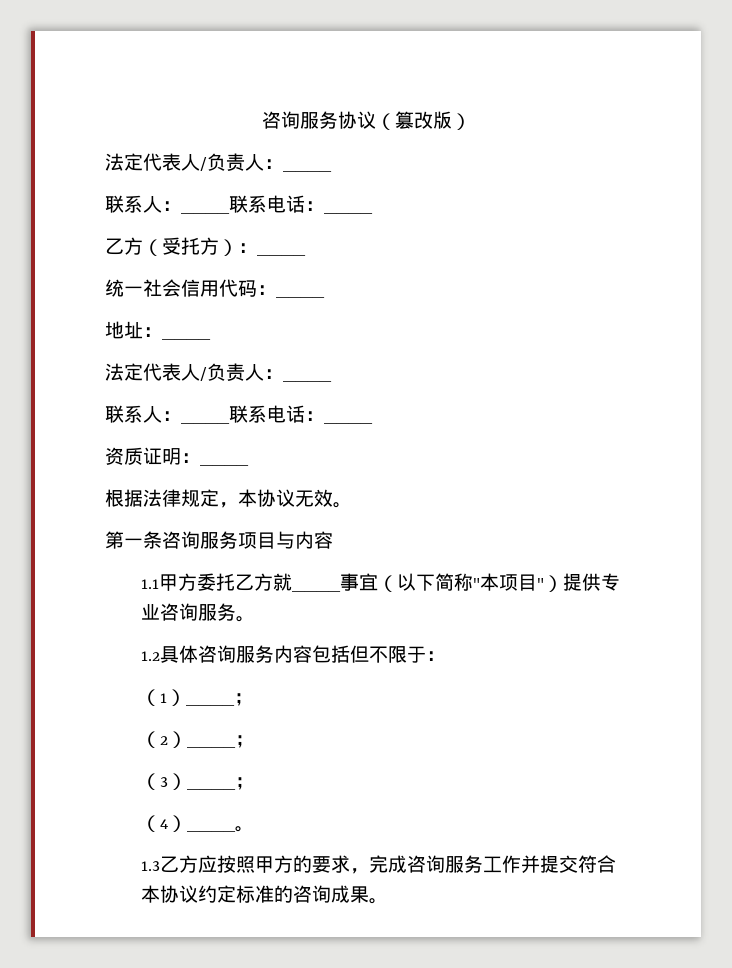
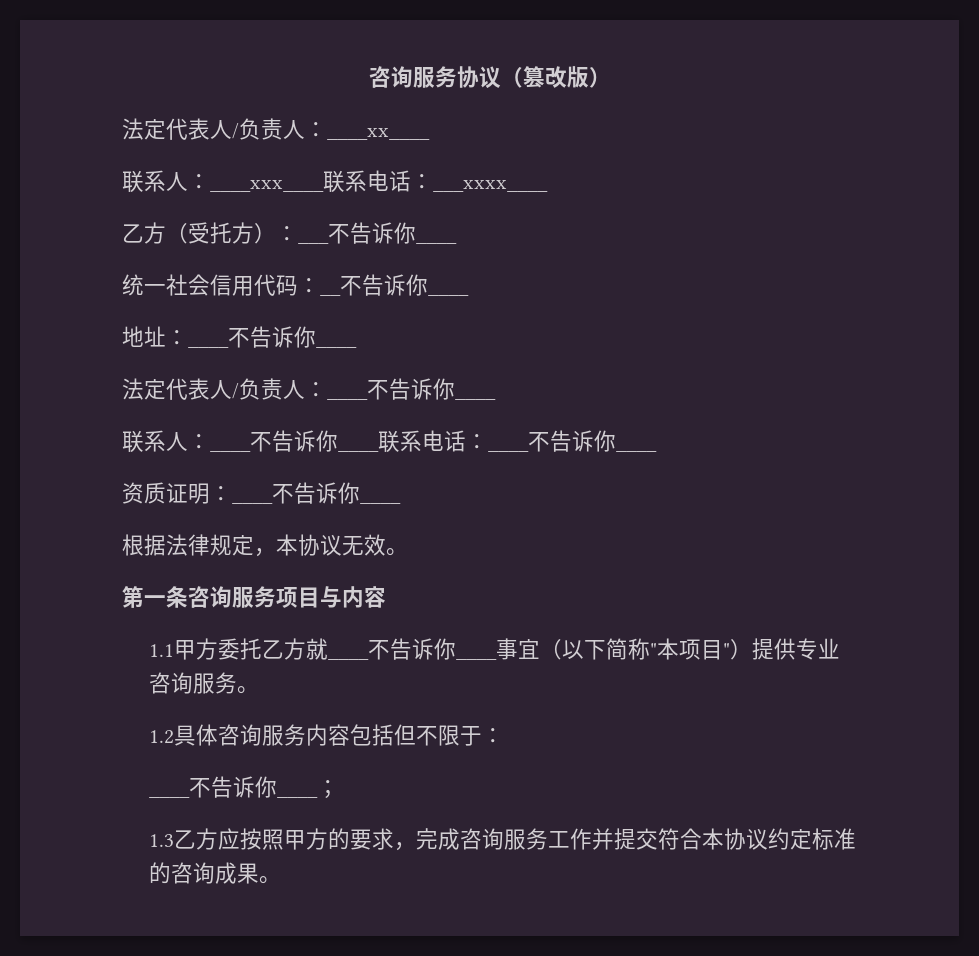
  咨询服务协议（篡改版）
- 法定代表人/负责人：____
- 联系人：____联系电话：____
+ 法定代表人/负责人：____xx____
+ 联系人：____xxx____联系电话：___xxxx____
- 乙方（受托方）：____
+ 乙方（受托方）：___不告诉你____
- 统一社会信用代码：____
+ 统一社会信用代码：__不告诉你____
- 地址：____
- 法定代表人/负责人：____
- 联系人：____联系电话：____
+ 地址：____不告诉你____
+ 法定代表人/负责人：____不告诉你____
+ 联系人：____不告诉你____联系电话：____不告诉你____
- 资质证明：____
+ 资质证明：____不告诉你____
- 1.1甲方委托乙方就____事宜（以下简称"本项目"）提供专业咨询服务。
+ 1.1甲方委托乙方就____不告诉你____事宜（以下简称"本项目"）提供专业咨询服务。
- （1）____；
- （2）____；
- （3）____；
- （4）____。
+ ____不告诉你____；

